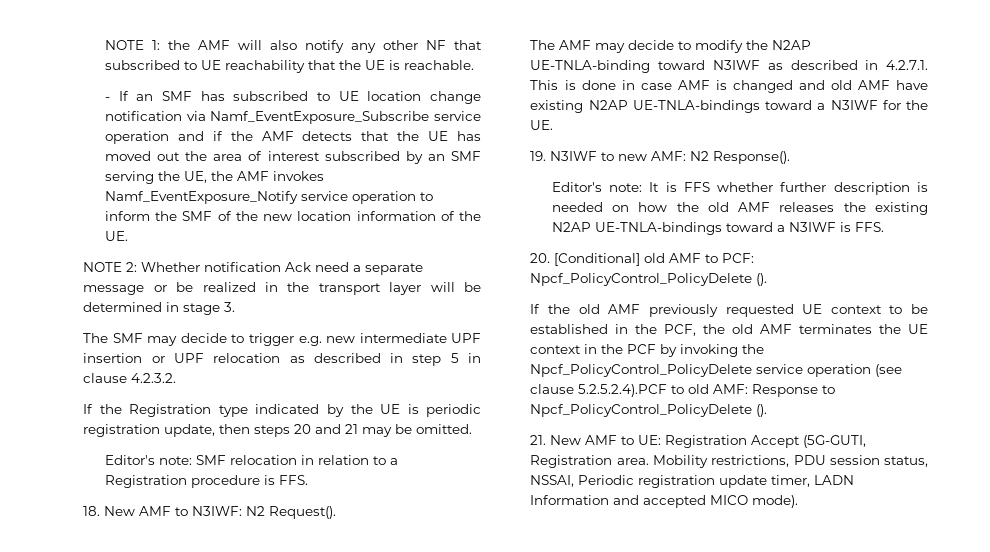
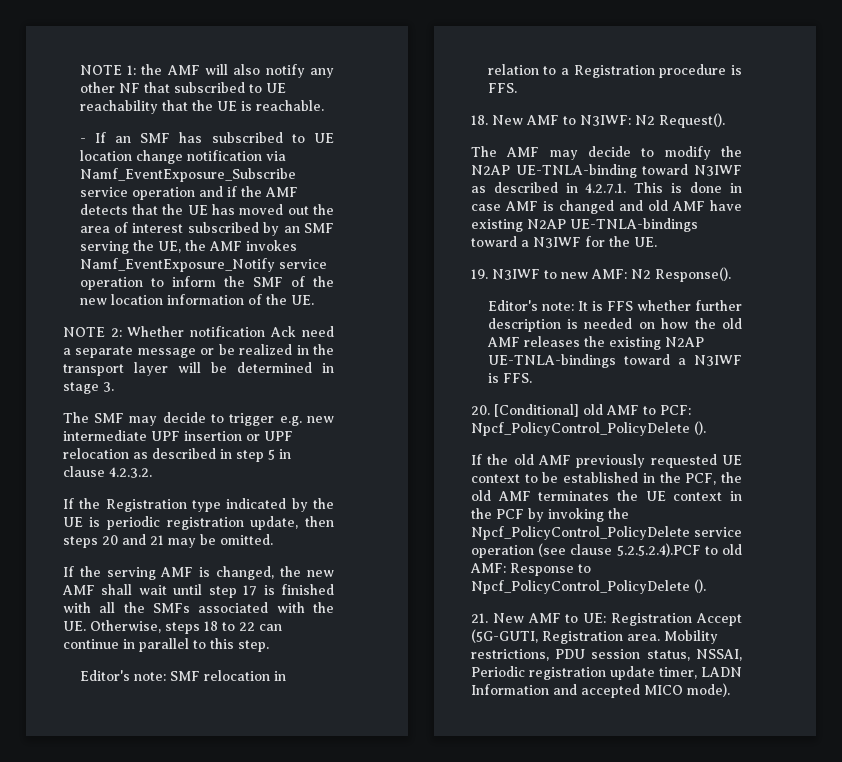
+ If the serving AMF is changed, the new AMF shall wait until step 17 is finished with all the SMFs associated with the UE. Otherwise, steps 18 to 22 can continue in parallel to this step.

